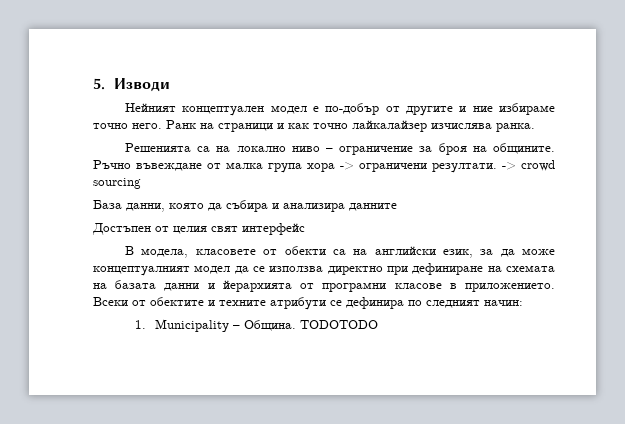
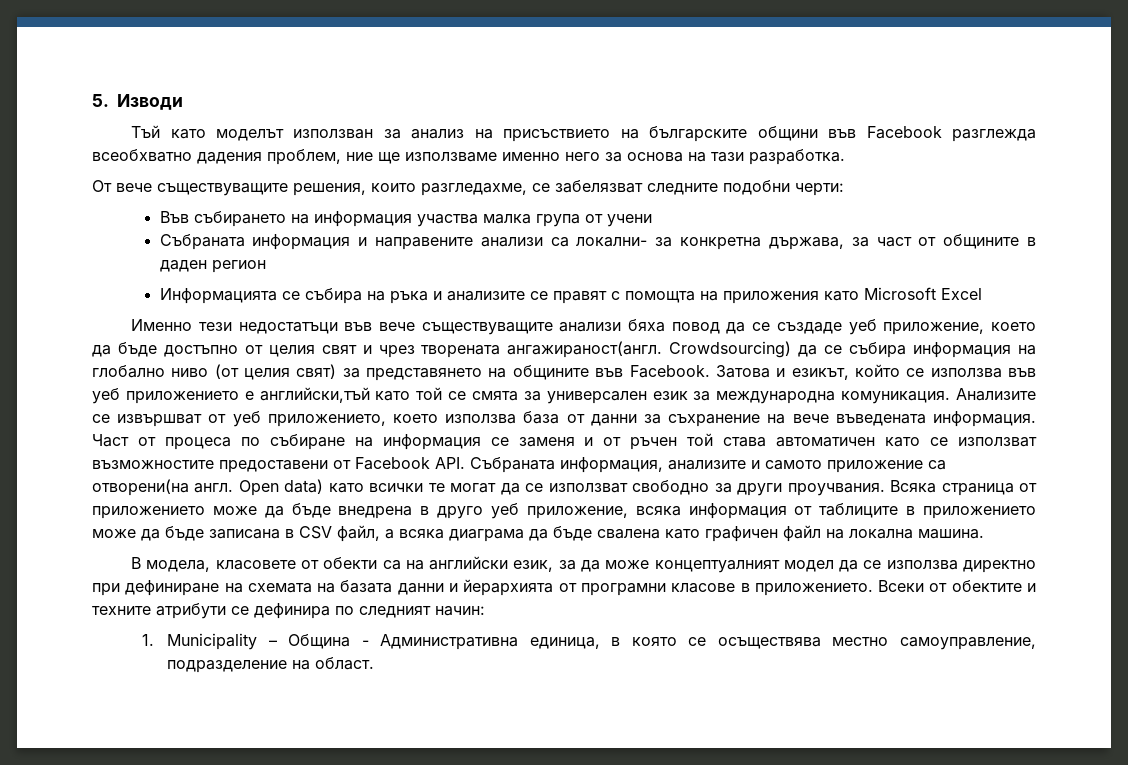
- Нейният концептуален модел е по-добър от другите и ние избираме точно него. Ранк на страници и как точно лайкалайзер изчислява ранка.
- Решенията са на локално ниво – ограничение за броя на общините. Ръчно въвеждане от малка група хора -> ограничени резултати. -> crowd sourcing
- База данни, която да събира и анализира данните
- Достъпен от целия свят интерфейс
+ Тъй като моделът използван за анализ на присъствието на българските общини във Facebook разглежда всеобхватно дадения проблем, ние ще използваме именно него за основа на тази разработка.
+ От вече съществуващите решения, които разгледахме, се забелязват следните подобни черти:
+ Във събирането на информация участва малка група от учени
+ Събраната информация и направените анализи са локални- за конкретна държава, за част от общините в даден регион
+ Информацията се събира на ръка и анализите се правят с помощта на приложения като Microsoft Excel
+ Именно тези недостатъци във вече съществуващите анализи бяха повод да се създаде уеб приложение, което да бъде достъпно от целия свят и чрез творената ангажираност(англ. Crowdsourcing) да се събира информация на глобално ниво (от целия свят) за представянето на общините във Facebook. Затова и езикът, който се използва във уеб приложението е английски,тъй като той се смята за универсален език за международна комуникация. Анализите се извършват от уеб приложението, което използва база от данни за съхранение на вече въведената информация. Част от процеса по събиране на информация се заменя и от ръчен той става автоматичен като се използват възможностите предоставени от Facebook API. Събраната информация, анализите и самото приложение са отворени(на англ. Open data) като всички те могат да се използват свободно за други проучвания. Всяка страница от приложението може да бъде внедрена в друго уеб приложение, всяка информация от таблиците в приложението може да бъде записана в CSV файл, а всяка диаграма да бъде свалена като графичен файл на локална машина.
- 1. Municipality – Община. TODOTODO
+ 1. Municipality – Община - Административна единица, в която се осъществява местно самоуправление, подразделение на област.

